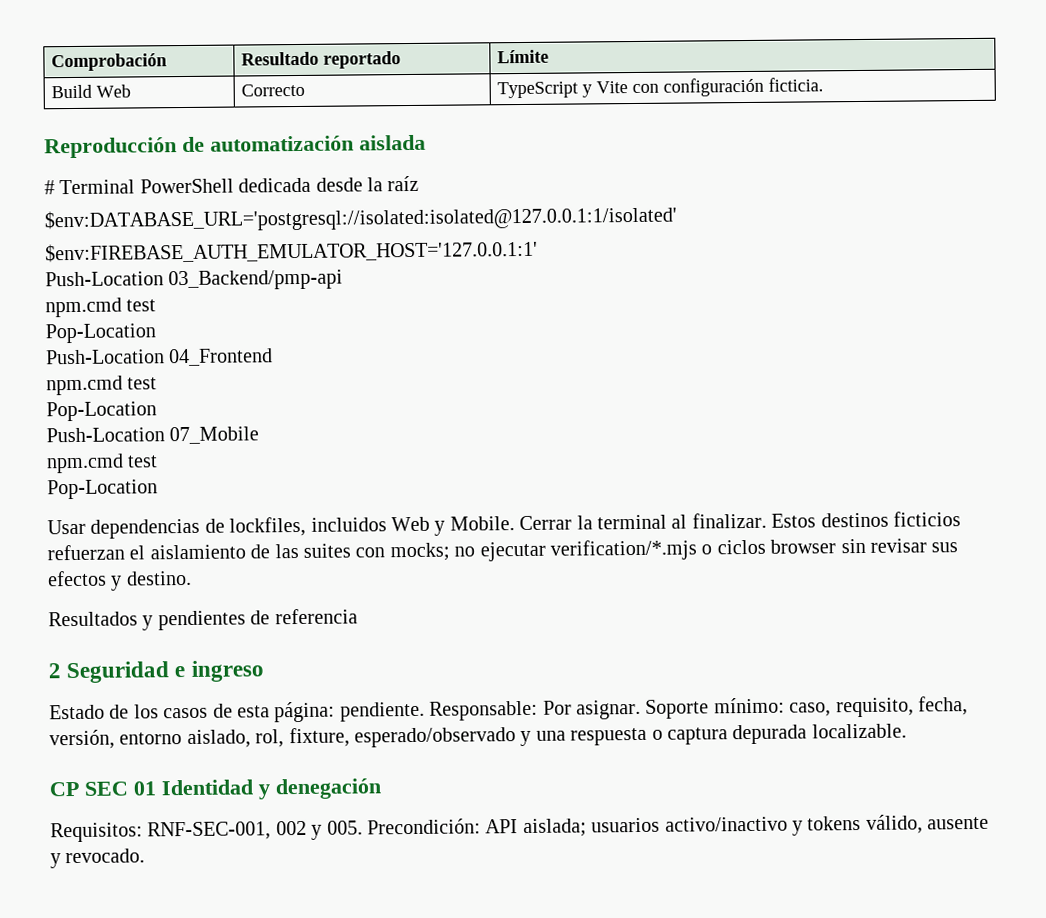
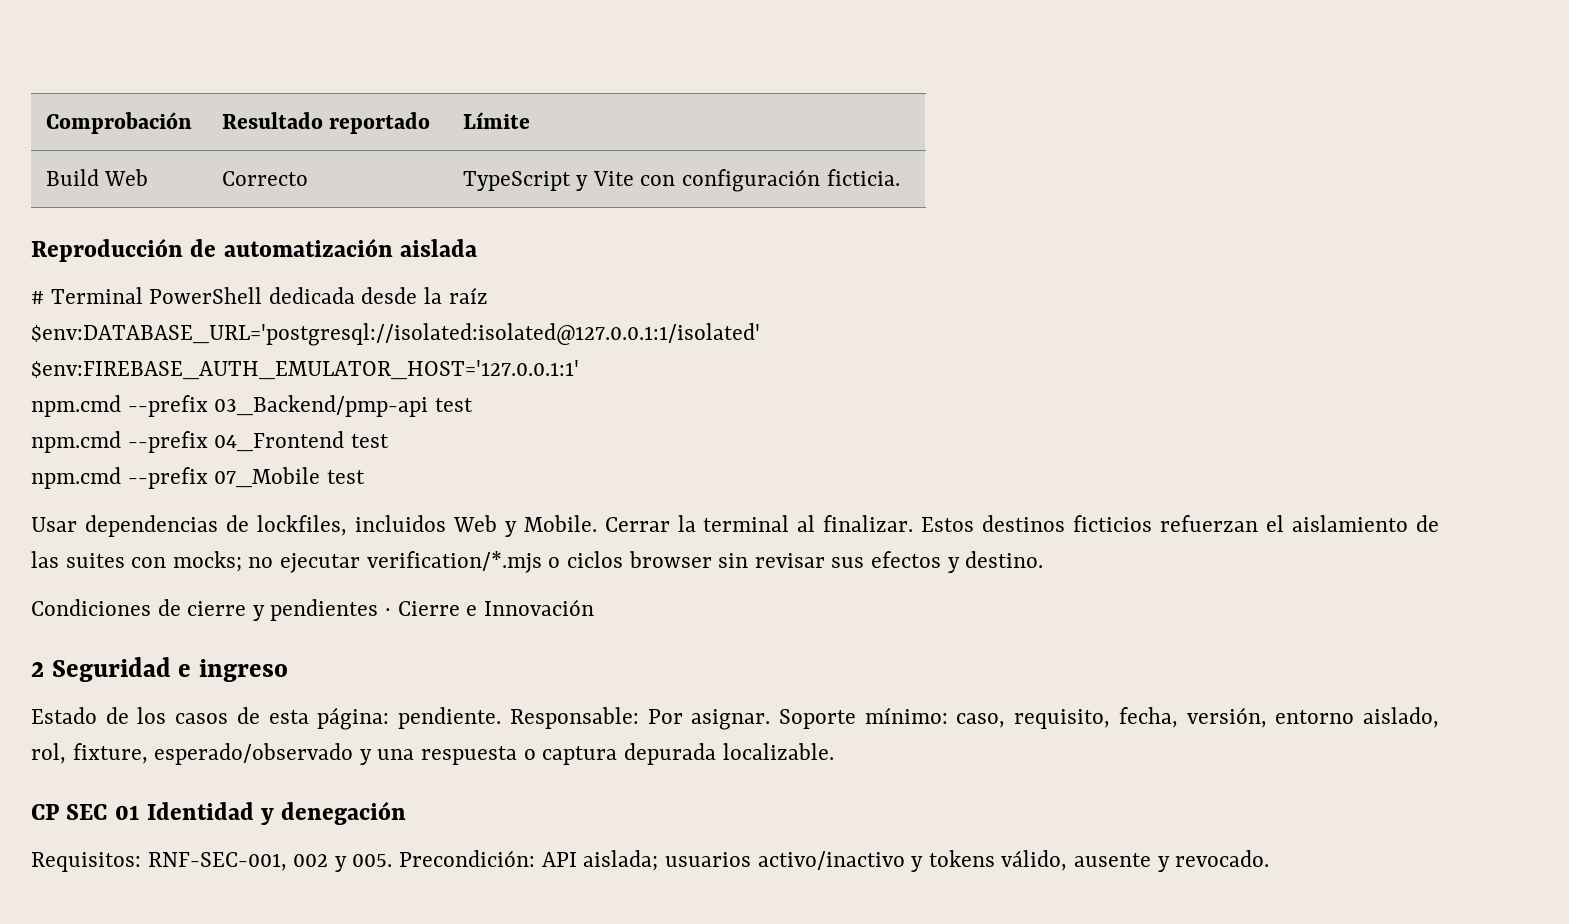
- Push-Location 03_Backend/pmp-api
- npm.cmd test
- Pop-Location
- Push-Location 04_Frontend
- npm.cmd test
- Pop-Location
- Push-Location 07_Mobile
- npm.cmd test
- Pop-Location
+ npm.cmd --prefix 03_Backend/pmp-api test
+ npm.cmd --prefix 04_Frontend test
+ npm.cmd --prefix 07_Mobile test
- Resultados y pendientes de referencia
+ Condiciones de cierre y pendientes · Cierre e Innovación

